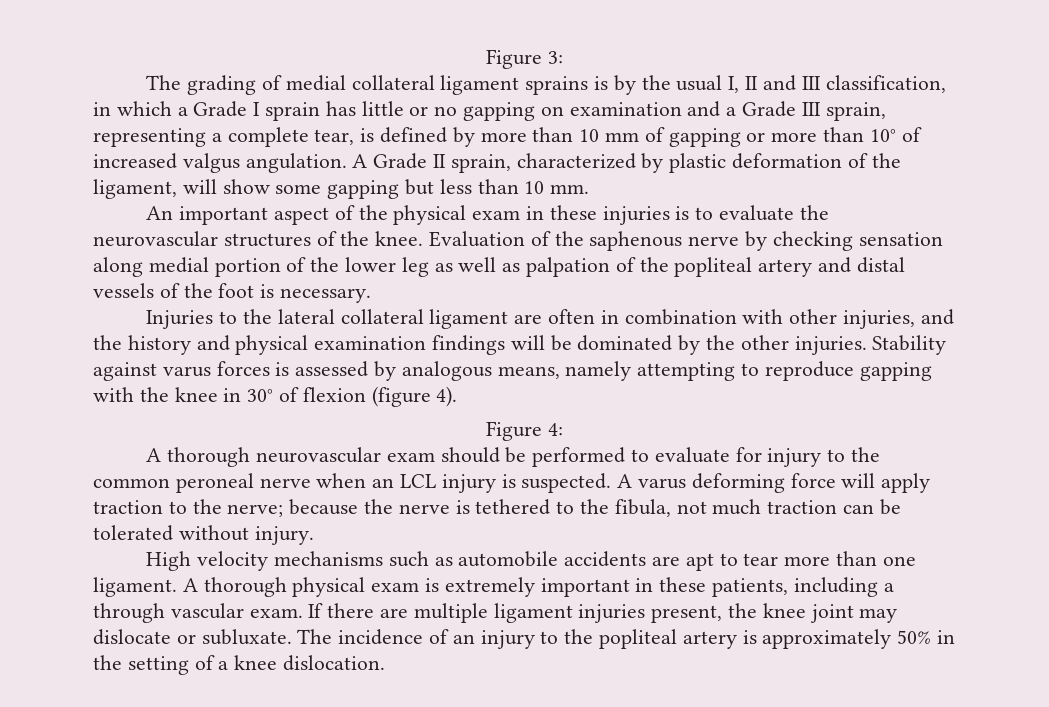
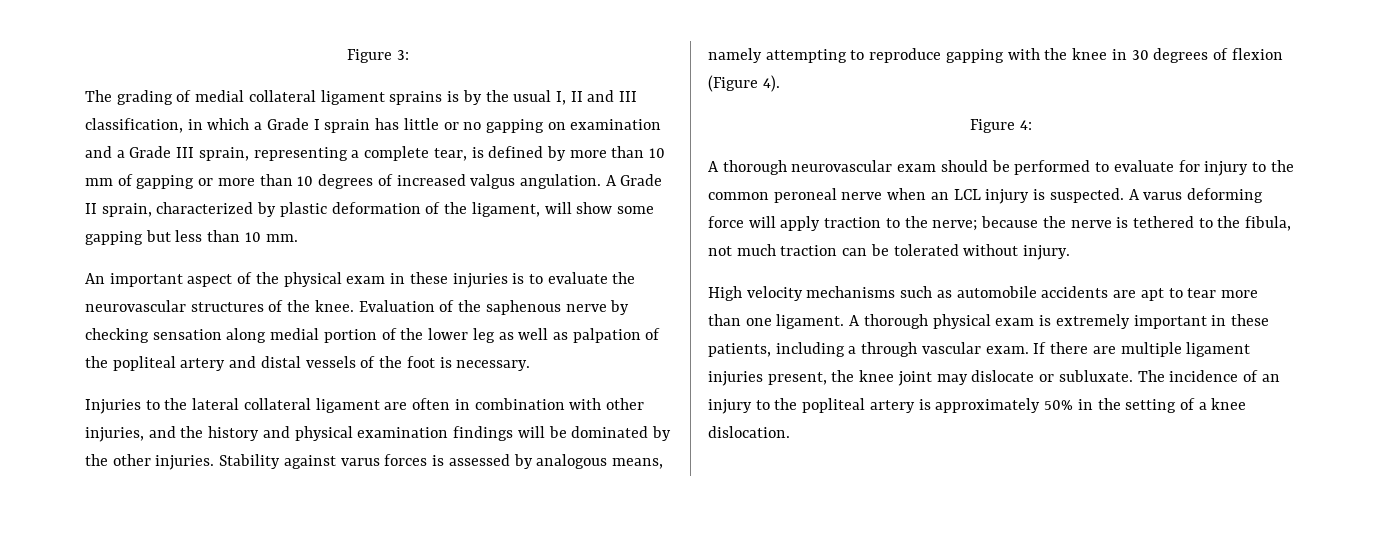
- The grading of medial collateral ligament sprains is by the usual I, II and III classification, in which a Grade I sprain has little or no gapping on examination and a Grade III sprain, representing a complete tear, is defined by more than 10 mm of gapping or more than 10° of increased valgus angulation.
+ The grading of medial collateral ligament sprains is by the usual I, II and III classification, in which a Grade I sprain has little or no gapping on examination and a Grade III sprain, representing a complete tear, is defined by more than 10 mm of gapping or more than 10 degrees of increased valgus angulation.
- Stability against varus forces is assessed by analogous means, namely attempting to reproduce gapping with the knee in 30° of flexion (figure 4).
+ Stability against varus forces is assessed by analogous means, namely attempting to reproduce gapping with the knee in 30 degrees of flexion (Figure 4).

